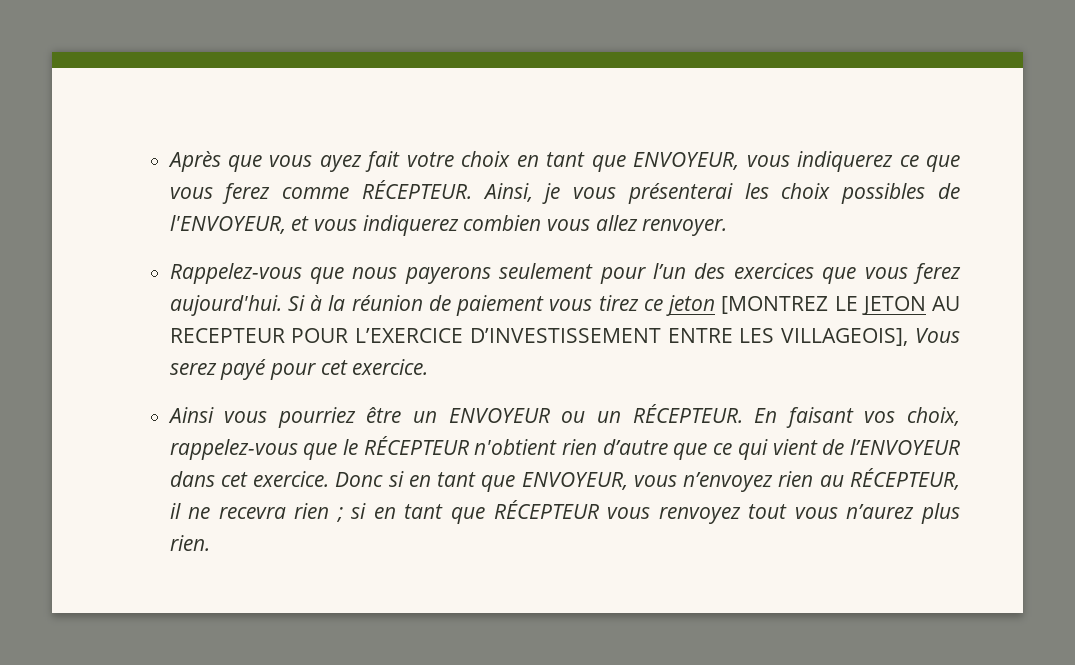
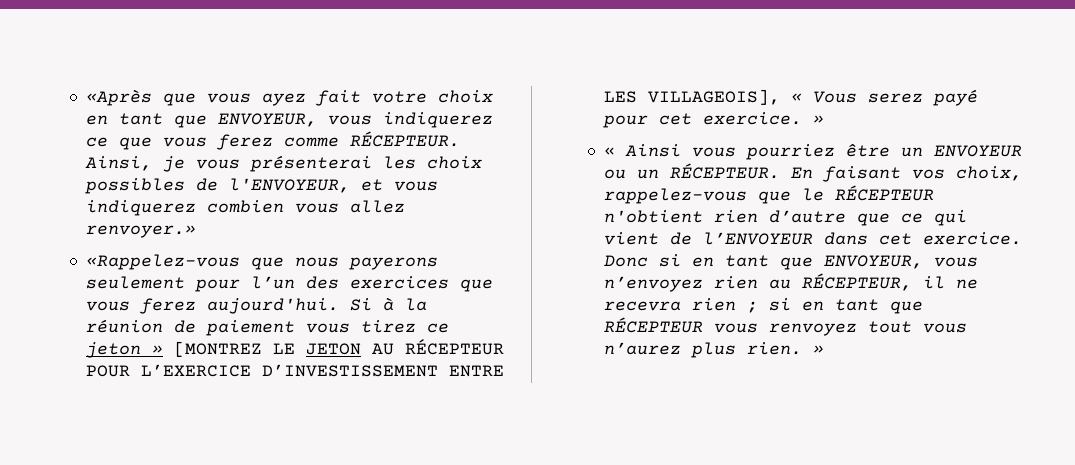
- Après que vous ayez fait votre choix en tant que ENVOYEUR, vous indiquerez ce que vous ferez comme RÉCEPTEUR.
+ «Après que vous ayez fait votre choix en tant que ENVOYEUR, vous indiquerez ce que vous ferez comme RÉCEPTEUR.
- Ainsi, je vous présenterai les choix possibles de l'ENVOYEUR, et vous indiquerez combien vous allez renvoyer.
- Rappelez-vous que nous payerons seulement pour l’un des exercices que vous ferez aujourd'hui.
+ Ainsi, je vous présenterai les choix possibles de l'ENVOYEUR, et vous indiquerez combien vous allez renvoyer.»
+ «Rappelez-vous que nous payerons seulement pour l’un des exercices que vous ferez aujourd'hui.
- Si à la réunion de paiement vous tirez ce jeton [MONTREZ LE JETON AU RECEPTEUR POUR L’EXERCICE D’INVESTISSEMENT ENTRE LES VILLAGEOIS], Vous serez payé pour cet exercice.
- Ainsi vous pourriez être un ENVOYEUR ou un RÉCEPTEUR.
+ Si à la réunion de paiement vous tirez ce jeton » [MONTREZ LE JETON AU RÉCEPTEUR POUR L’EXERCICE D’INVESTISSEMENT ENTRE LES VILLAGEOIS], « Vous serez payé pour cet exercice. »
+ « Ainsi vous pourriez être un ENVOYEUR ou un RÉCEPTEUR.
- Donc si en tant que ENVOYEUR, vous n’envoyez rien au RÉCEPTEUR, il ne recevra rien ; si en tant que RÉCEPTEUR vous renvoyez tout vous n’aurez plus rien.
+ Donc si en tant que ENVOYEUR, vous n’envoyez rien au RÉCEPTEUR, il ne recevra rien ; si en tant que RÉCEPTEUR vous renvoyez tout vous n’aurez plus rien. »

